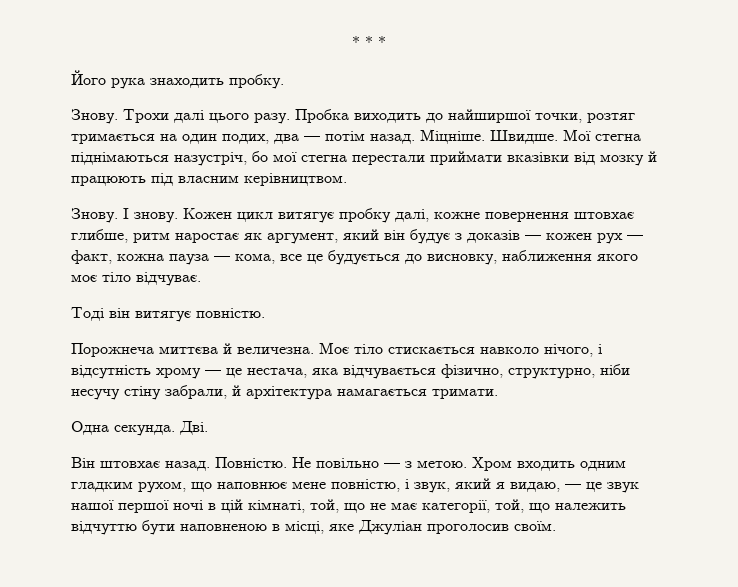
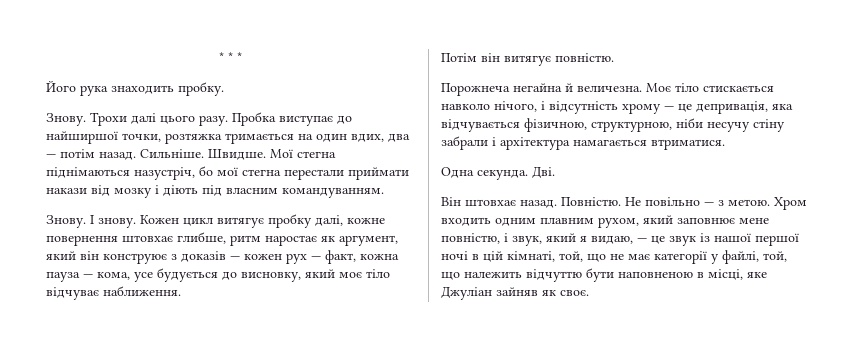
- Пробка виходить до найширшої точки, розтяг тримається на один подих, два — потім назад.
+ Пробка виступає до найширшої точки, розтяжка тримається на один вдих, два — потім назад.
- Міцніше.
+ Сильніше.
- Мої стегна піднімаються назустріч, бо мої стегна перестали приймати вказівки від мозку й працюють під власним керівництвом.
+ Мої стегна піднімаються назустріч, бо мої стегна перестали приймати накази від мозку і діють під власним командуванням.
- Кожен цикл витягує пробку далі, кожне повернення штовхає глибше, ритм наростає як аргумент, який він будує з доказів — кожен рух — факт, кожна пауза — кома, все це будується до висновку, наближення якого моє тіло відчуває.
- Тоді він витягує повністю.
+ Кожен цикл витягує пробку далі, кожне повернення штовхає глибше, ритм наростає як аргумент, який він конструює з доказів — кожен рух — факт, кожна пауза — кома, усе будується до висновку, який моє тіло відчуває наближення.
+ Потім він витягує повністю.
- Порожнеча миттєва й величезна.
+ Порожнеча негайна й величезна.
- Моє тіло стискається навколо нічого, і відсутність хрому — це нестача, яка відчувається фізично, структурно, ніби несучу стіну забрали, й архітектура намагається тримати.
+ Моє тіло стискається навколо нічого, і відсутність хрому — це депривація, яка відчувається фізичною, структурною, ніби несучу стіну забрали і архітектура намагається втриматися.
- Хром входить одним гладким рухом, що наповнює мене повністю, і звук, який я видаю, — це звук нашої першої ночі в цій кімнаті, той, що не має категорії, той, що належить відчуттю бути наповненою в місці, яке Джуліан проголосив своїм.
+ Хром входить одним плавним рухом, який заповнює мене повністю, і звук, який я видаю, — це звук із нашої першої ночі в цій кімнаті, той, що не має категорії у файлі, той, що належить відчуттю бути наповненою в місці, яке Джуліан зайняв як своє.

